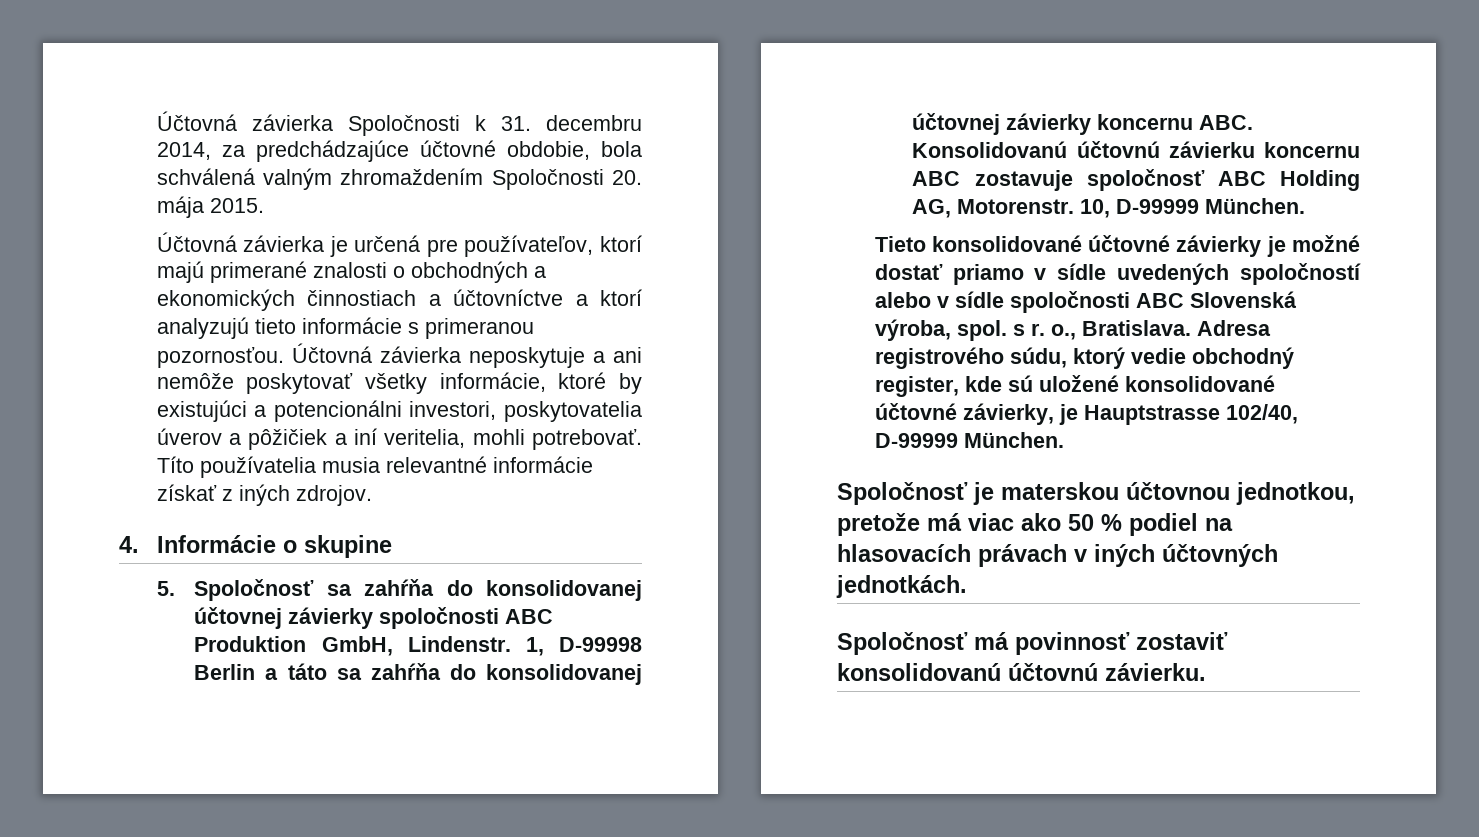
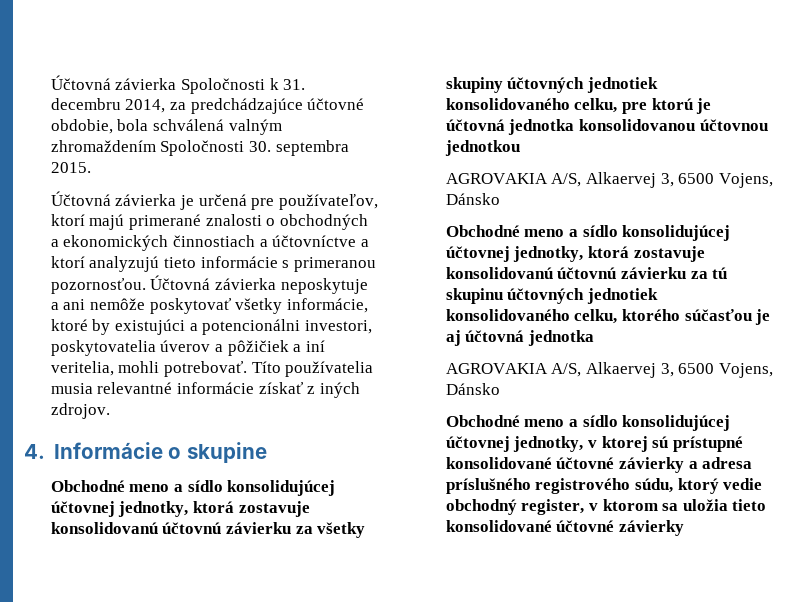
- Účtovná závierka Spoločnosti k 31. decembru 2014, za predchádzajúce účtovné obdobie, bola schválená valným zhromaždením Spoločnosti 20. mája 2015.
+ Účtovná závierka Spoločnosti k 31. decembru 2014, za predchádzajúce účtovné obdobie, bola schválená valným zhromaždením Spoločnosti 30. septembra 2015.
- 5. Spoločnosť sa zahŕňa do konsolidovanej účtovnej závierky spoločnosti ABC Produktion GmbH, Lindenstr. 1, D-99998 Berlin a táto sa zahŕňa do konsolidovanej účtovnej závierky koncernu ABC. Konsolidovanú účtovnú závierku koncernu ABC zostavuje spoločnosť ABC Holding AG, Motorenstr. 10, D-99999 München.
- Tieto konsolidované účtovné závierky je možné dostať priamo v sídle uvedených spoločností alebo v sídle spoločnosti ABC Slovenská výroba, spol. s r. o., Bratislava. Adresa registrového súdu, ktorý vedie obchodný register, kde sú uložené konsolidované účtovné závierky, je Hauptstrasse 102/40, D-99999 München.
- Spoločnosť je materskou účtovnou jednotkou, pretože má viac ako 50 % podiel na hlasovacích právach v iných účtovných jednotkách.
- Spoločnosť má povinnosť zostaviť konsolidovanú účtovnú závierku.
+ Obchodné meno a sídlo konsolidujúcej účtovnej jednotky, ktorá zostavuje konsolidovanú účtovnú závierku za všetky skupiny účtovných jednotiek konsolidovaného celku, pre ktorú je účtovná jednotka konsolidovanou účtovnou jednotkou
+ AGROVAKIA A/S, Alkaervej 3, 6500 Vojens, Dánsko
+ Obchodné meno a sídlo konsolidujúcej účtovnej jednotky, ktorá zostavuje konsolidovanú účtovnú závierku za tú skupinu účtovných jednotiek konsolidovaného celku, ktorého súčasťou je aj účtovná jednotka
+ AGROVAKIA A/S, Alkaervej 3, 6500 Vojens, Dánsko
+ Obchodné meno a sídlo konsolidujúcej účtovnej jednotky, v ktorej sú prístupné konsolidované účtovné závierky a adresa príslušného registrového súdu, ktorý vedie obchodný register, v ktorom sa uložia tieto konsolidované účtovné závierky

